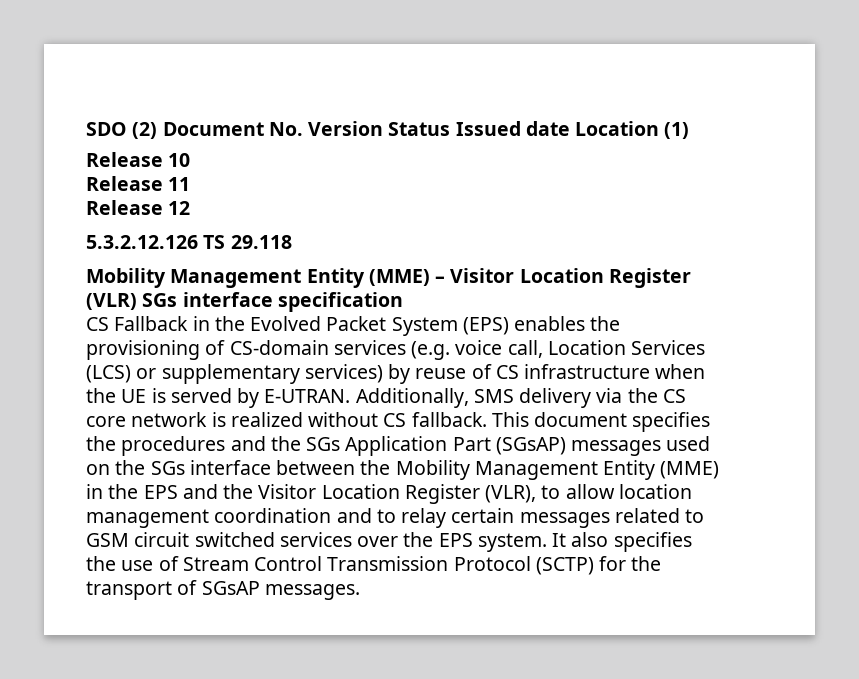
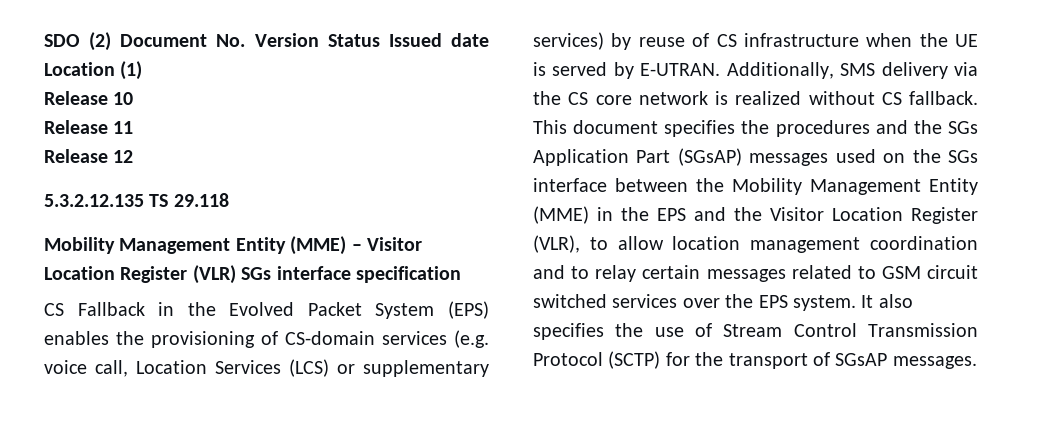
- 5.3.2.12.126 TS 29.118
+ 5.3.2.12.135 TS 29.118

